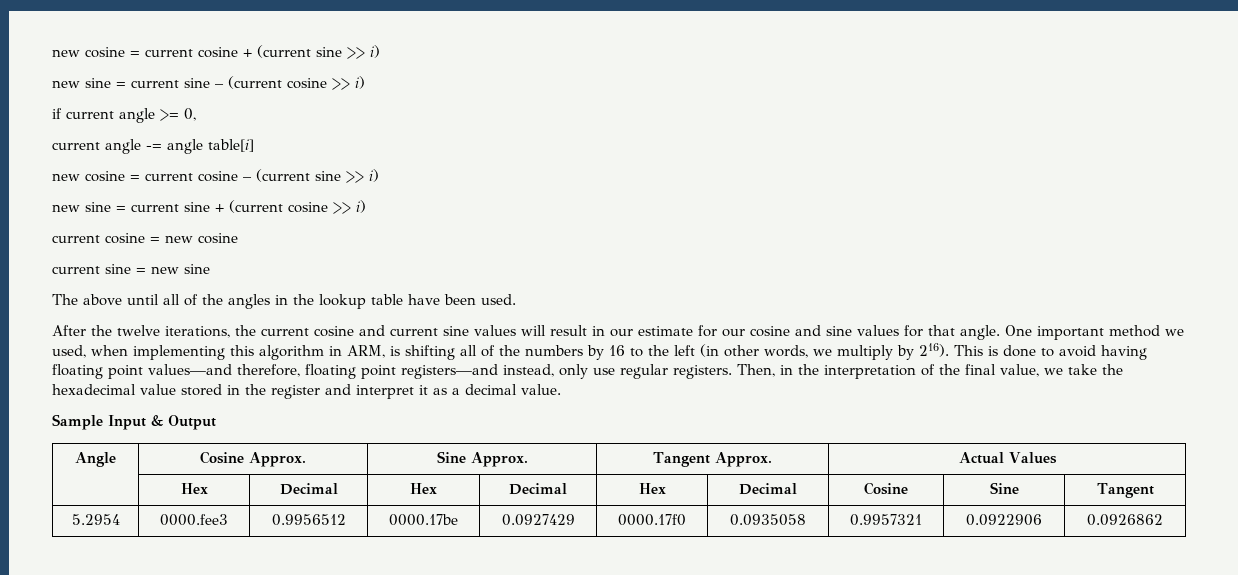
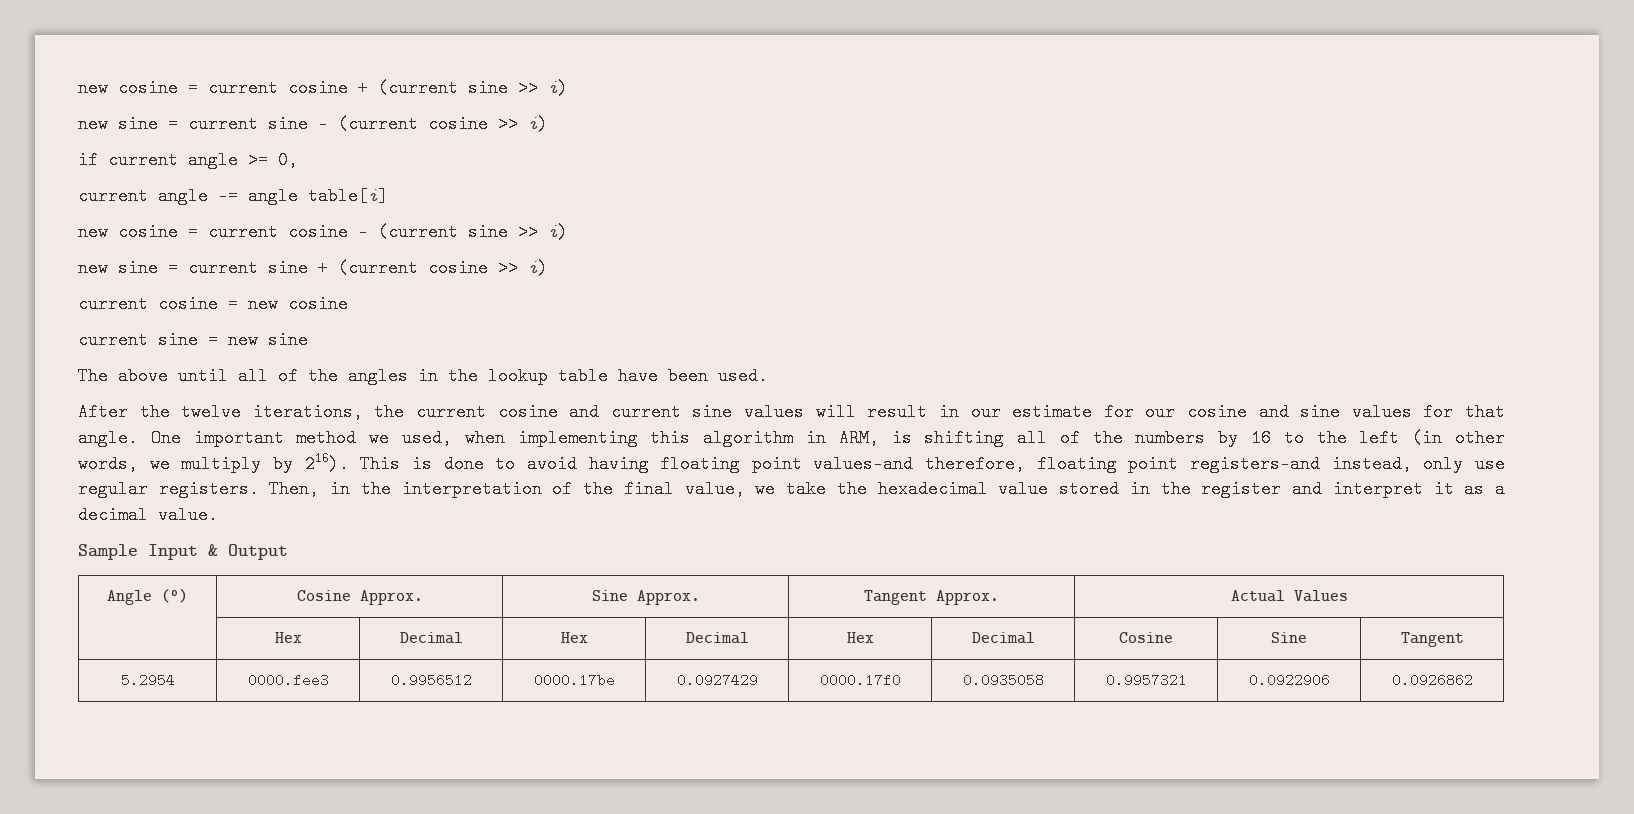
- Angle | Cosine Approx. | Sine Approx. | Tangent Approx. | Actual Values
+ Angle (°) | Cosine Approx. | Sine Approx. | Tangent Approx. | Actual Values

